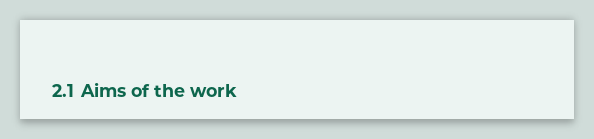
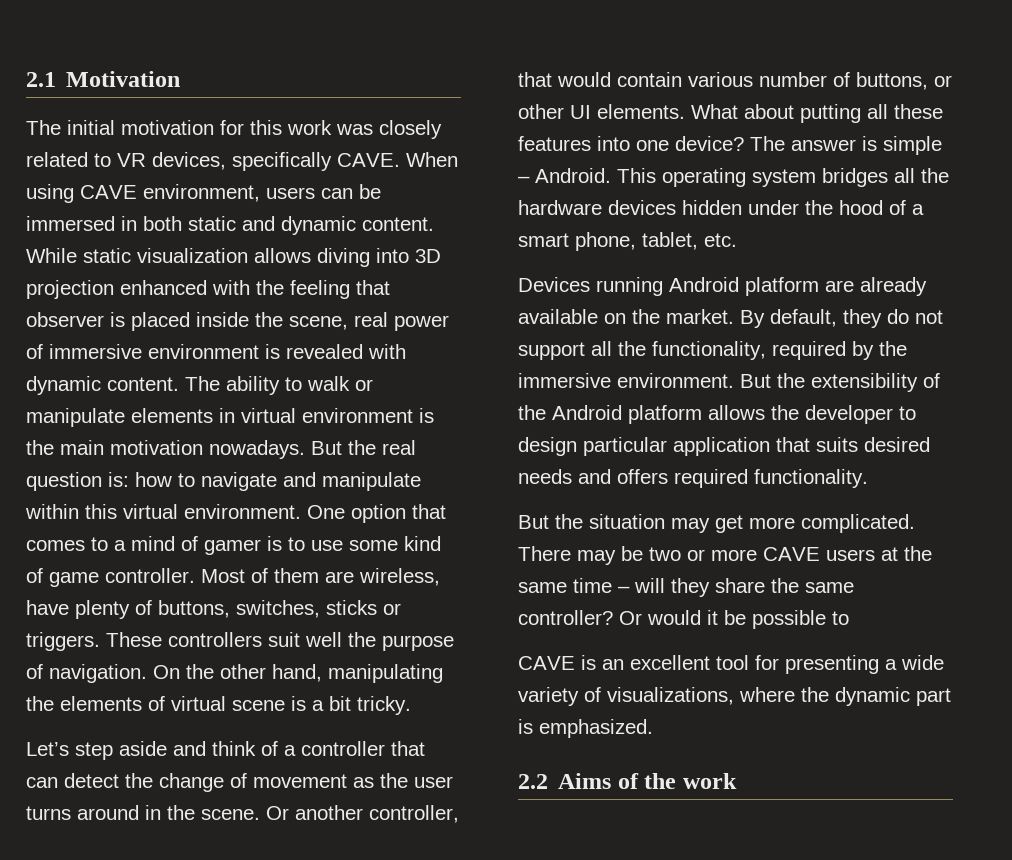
- 2.1 Aims of the work
+ 2.1 Motivation
+ The initial motivation for this work was closely related to VR devices, specifically CAVE. When using CAVE environment, users can be immersed in both static and dynamic content. While static visualization allows diving into 3D projection enhanced with the feeling that observer is placed inside the scene, real power of immersive environment is revealed with dynamic content. The ability to walk or manipulate elements in virtual environment is the main motivation nowadays. But the real question is: how to navigate and manipulate within this virtual environment. One option that comes to a mind of gamer is to use some kind of game controller. Most of them are wireless, have plenty of buttons, switches, sticks or triggers. These controllers suit well the purpose of navigation. On the other hand, manipulating the elements of virtual scene is a bit tricky.
+ Let’s step aside and think of a controller that can detect the change of movement as the user turns around in the scene. Or another controller, that would contain various number of buttons, or other UI elements. What about putting all these features into one device? The answer is simple – Android. This operating system bridges all the hardware devices hidden under the hood of a smart phone, tablet, etc.
+ Devices running Android platform are already available on the market. By default, they do not support all the functionality, required by the immersive environment. But the extensibility of the Android platform allows the developer to design particular application that suits desired needs and offers required functionality.
+ But the situation may get more complicated. There may be two or more CAVE users at the same time – will they share the same controller? Or would it be possible to
+ CAVE is an excellent tool for presenting a wide variety of visualizations, where the dynamic part is emphasized.
+ 2.2 Aims of the work

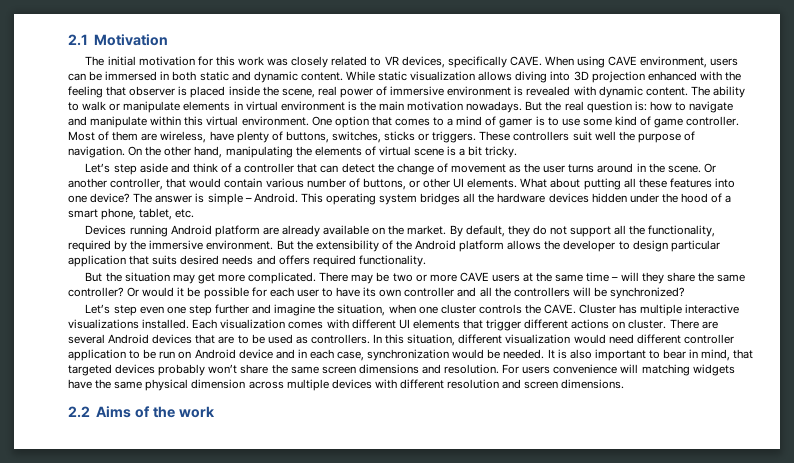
- Or would it be possible to
- CAVE is an excellent tool for presenting a wide variety of visualizations, where the dynamic part is emphasized.
+ Or would it be possible for each user to have its own controller and all the controllers will be synchronized?
+ Let’s step even one step further and imagine the situation, when one cluster controls the CAVE. Cluster has multiple interactive visualizations installed. Each visualization comes with different UI elements that trigger different actions on cluster. There are several Android devices that are to be used as controllers. In this situation, different visualization would need different controller application to be run on Android device and in each case, synchronization would be needed. It is also important to bear in mind, that targeted devices probably won’t share the same screen dimensions and resolution. For users convenience will matching widgets have the same physical dimension across multiple devices with different resolution and screen dimensions.

